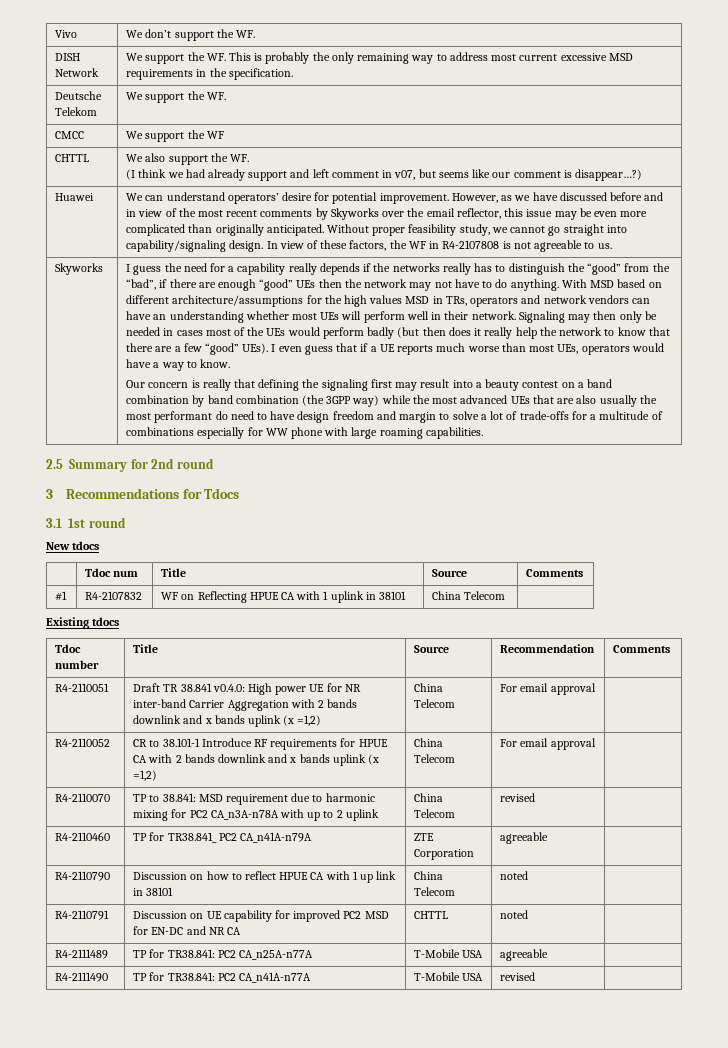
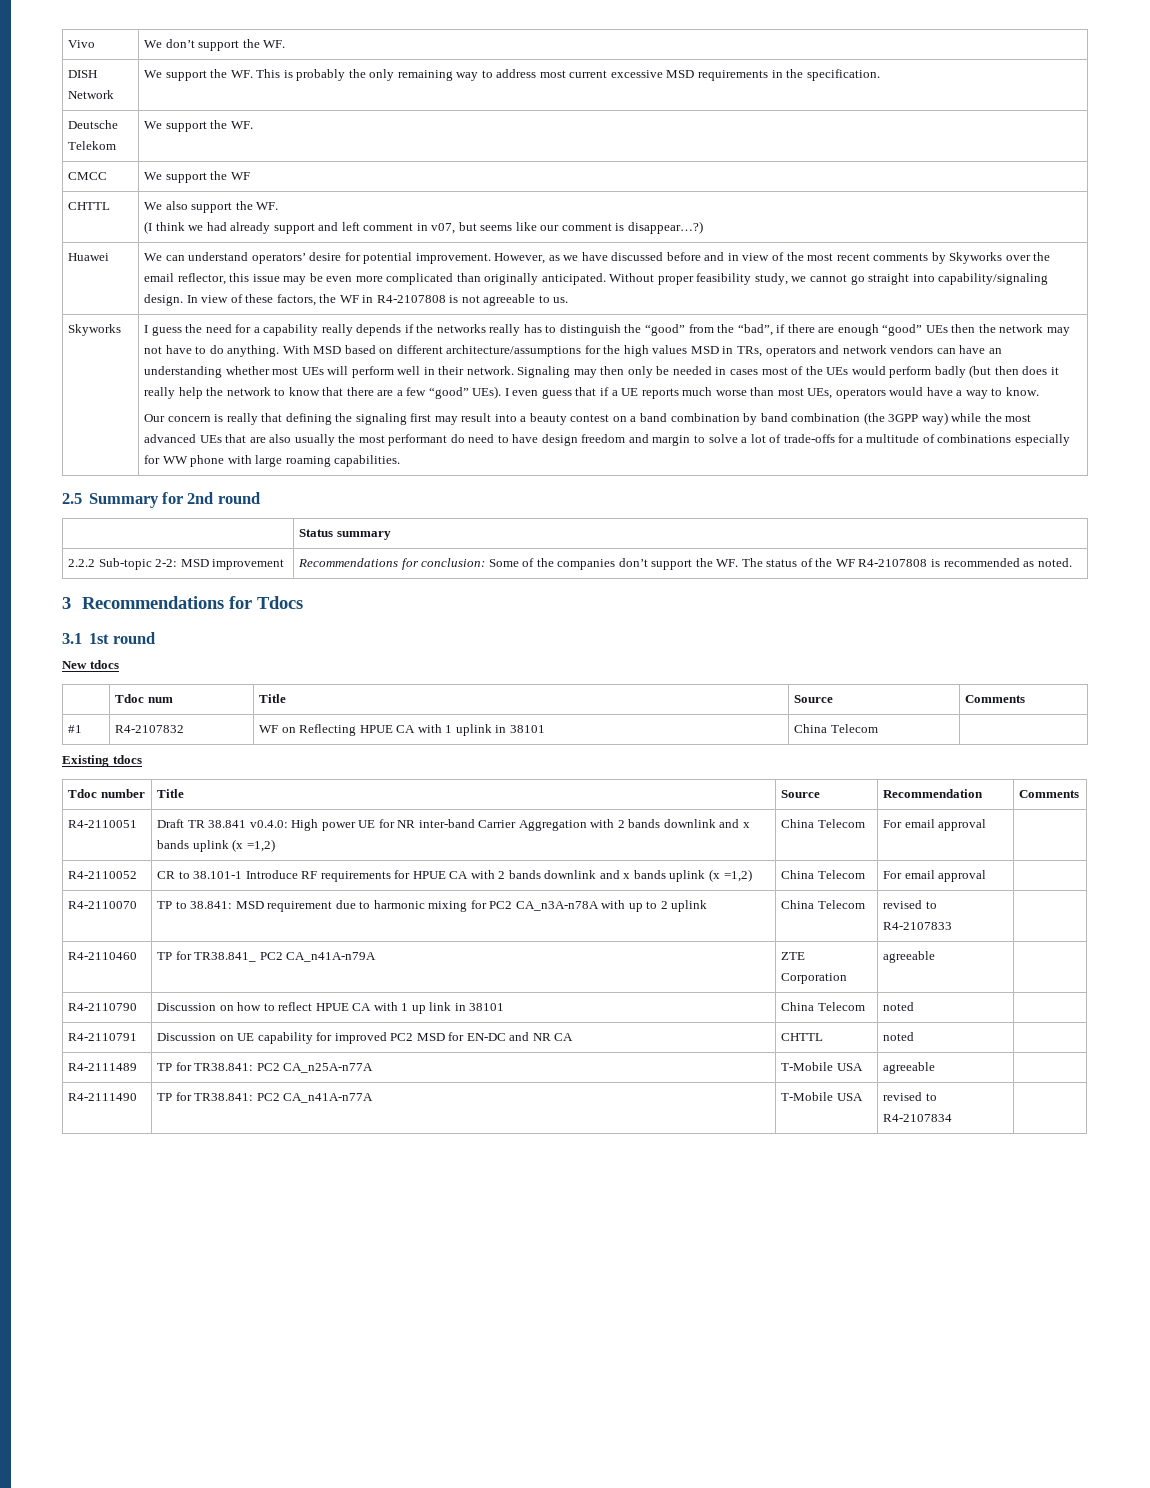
+ | Status summary
+ 2.2.2 Sub-topic 2-2: MSD improvement | Recommendations for conclusion: Some of the companies don’t support the WF. The status of the WF R4-2107808 is recommended as noted.
- R4-2110070 | TP to 38.841: MSD requirement due to harmonic mixing for PC2 CA_n3A-n78A with up to 2 uplink | China Telecom | revised |
+ R4-2110070 | TP to 38.841: MSD requirement due to harmonic mixing for PC2 CA_n3A-n78A with up to 2 uplink | China Telecom | revised to R4-2107833 |
- R4-2111490 | TP for TR38.841: PC2 CA_n41A-n77A | T-Mobile USA | revised |
+ R4-2111490 | TP for TR38.841: PC2 CA_n41A-n77A | T-Mobile USA | revised to R4-2107834 |

